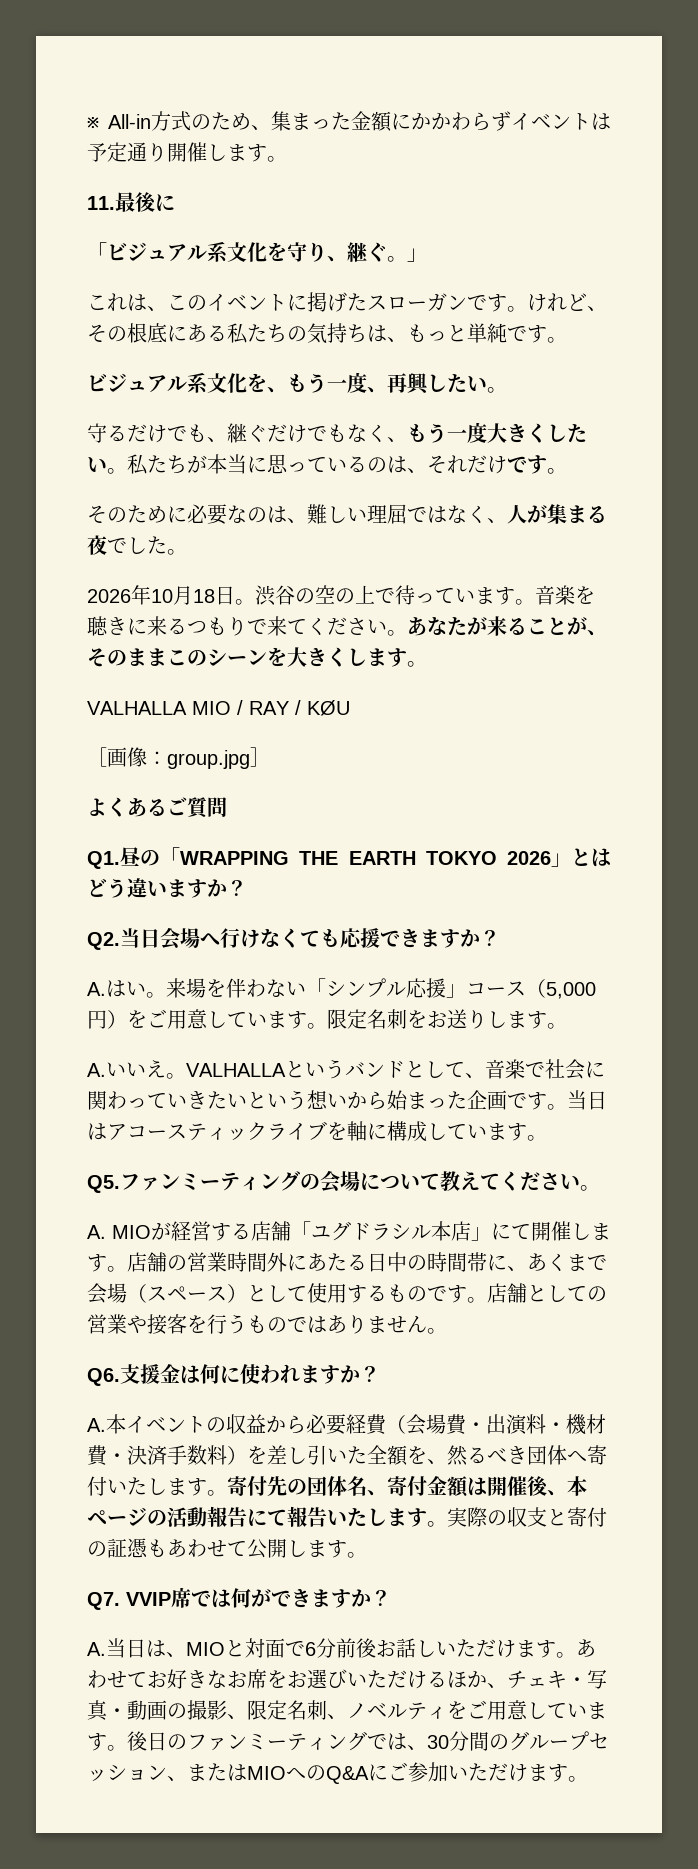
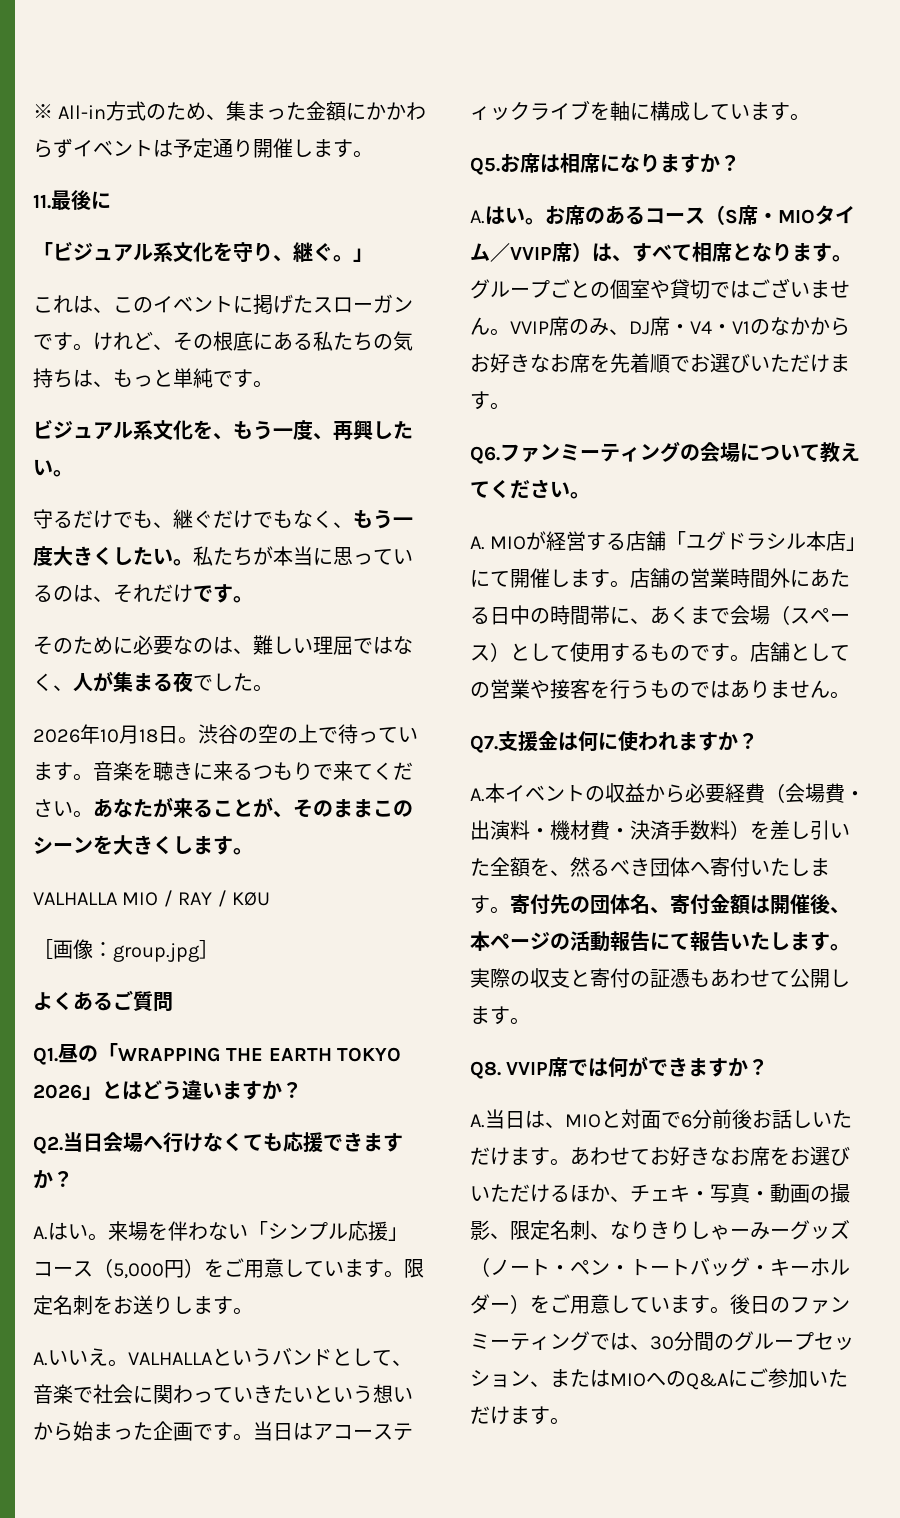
- Q5.ファンミーティングの会場について教えてください。
+ Q5.お席は相席になりますか？
+ A.はい。お席のあるコース（S席・MIOタイム／VVIP席）は、すべて相席となります。グループごとの個室や貸切ではございません。VVIP席のみ、DJ席・V4・V1のなかからお好きなお席を先着順でお選びいただけます。
+ Q6.ファンミーティングの会場について教えてください。
- Q6.支援金は何に使われますか？
+ Q7.支援金は何に使われますか？
- Q7. VVIP席では何ができますか？
+ Q8. VVIP席では何ができますか？
- あわせてお好きなお席をお選びいただけるほか、チェキ・写真・動画の撮影、限定名刺、ノベルティをご用意しています。
+ あわせてお好きなお席をお選びいただけるほか、チェキ・写真・動画の撮影、限定名刺、なりきりしゃーみーグッズ（ノート・ペン・トートバッグ・キーホルダー）をご用意しています。

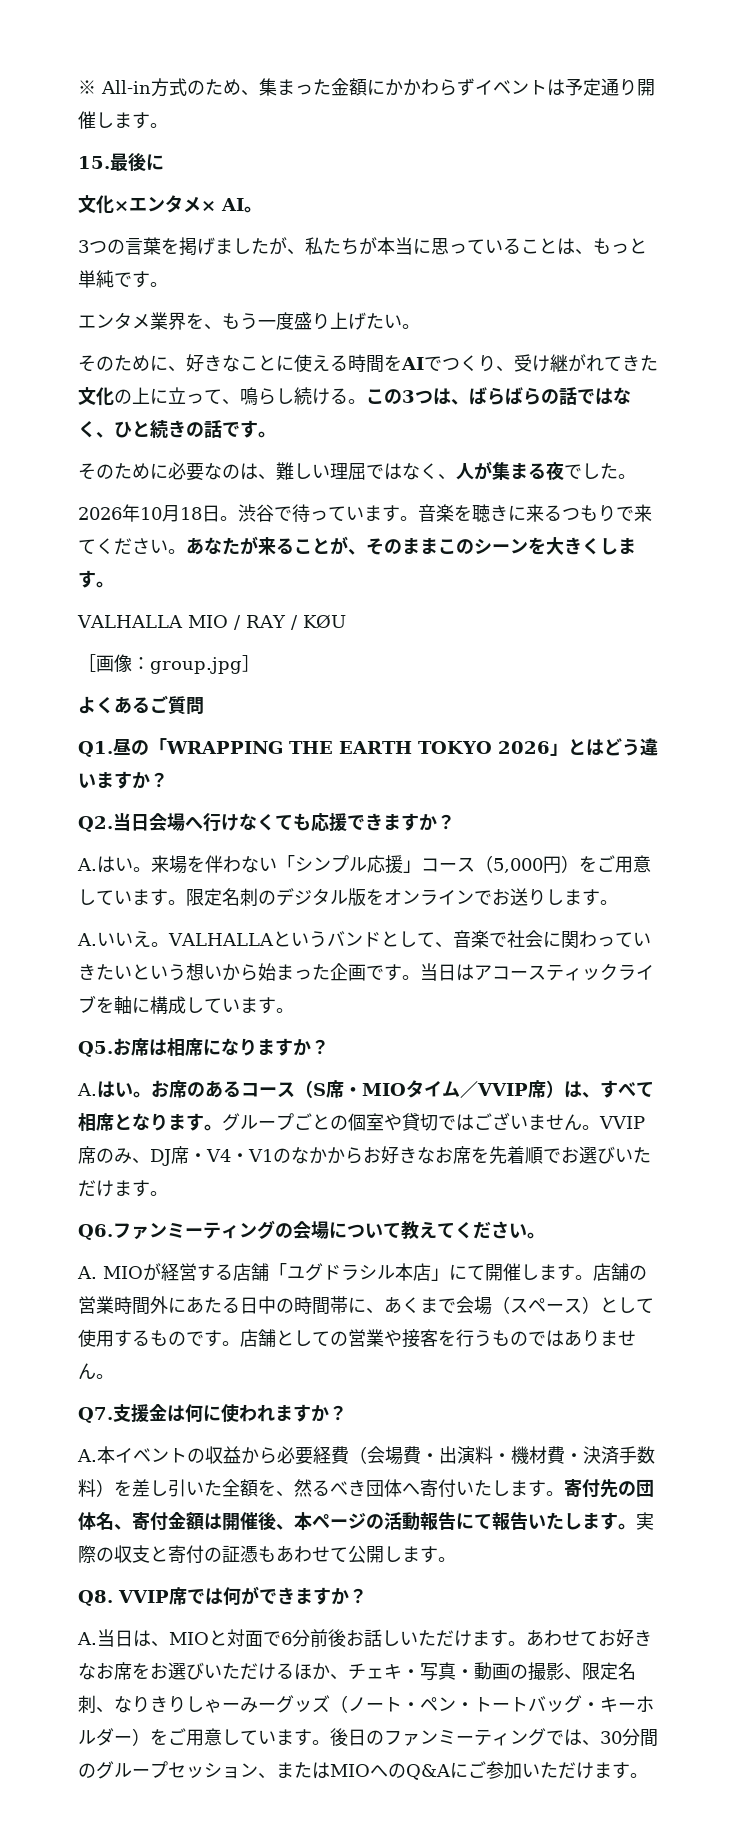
- 11.最後に
+ 15.最後に
- 「ビジュアル系文化を守り、継ぐ。」
- これは、このイベントに掲げたスローガンです。けれど、その根底にある私たちの気持ちは、もっと単純です。
- ビジュアル系文化を、もう一度、再興したい。
- 守るだけでも、継ぐだけでもなく、もう一度大きくしたい。私たちが本当に思っているのは、それだけです。
+ 文化×エンタメ× AI。
+ 3つの言葉を掲げましたが、私たちが本当に思っていることは、もっと単純です。
+ エンタメ業界を、もう一度盛り上げたい。
+ そのために、好きなことに使える時間をAIでつくり、受け継がれてきた文化の上に立って、鳴らし続ける。この3つは、ばらばらの話ではなく、ひと続きの話です。
- 渋谷の空の上で待っています。
+ 渋谷で待っています。
- 限定名刺をお送りします。
+ 限定名刺のデジタル版をオンラインでお送りします。

